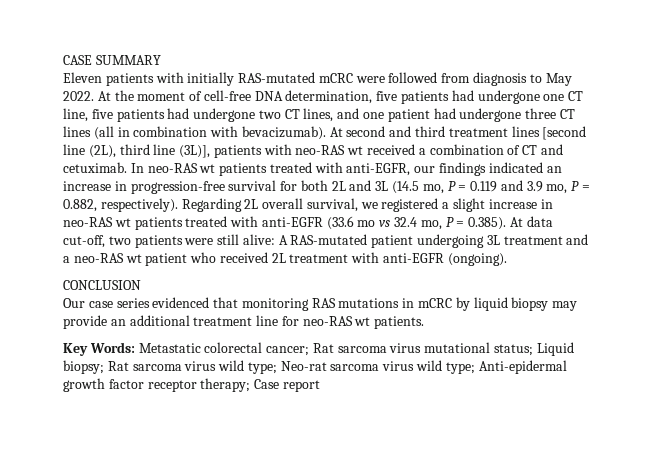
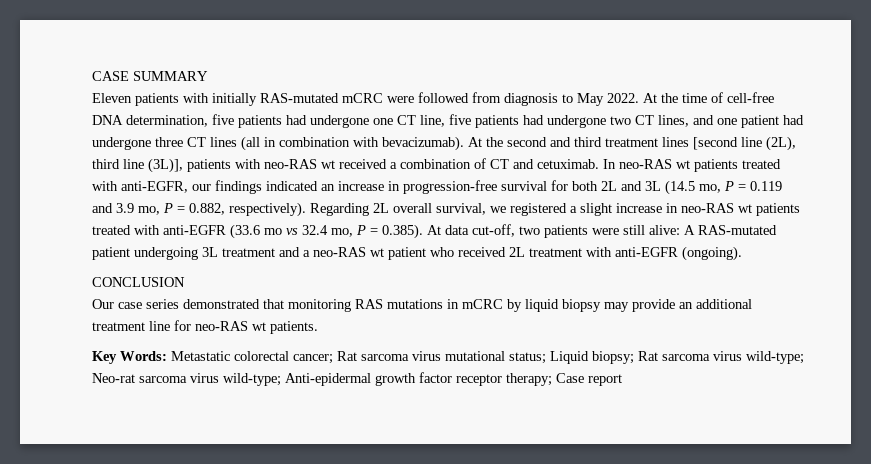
- At the moment of cell-free DNA determination, five patients had undergone one CT line, five patients had undergone two CT lines, and one patient had undergone three CT lines (all in combination with bevacizumab).
+ At the time of cell-free DNA determination, five patients had undergone one CT line, five patients had undergone two CT lines, and one patient had undergone three CT lines (all in combination with bevacizumab).
- At second and third treatment lines [second line (2L), third line (3L)], patients with neo-RAS wt received a combination of CT and cetuximab.
+ At the second and third treatment lines [second line (2L), third line (3L)], patients with neo-RAS wt received a combination of CT and cetuximab.
- Our case series evidenced that monitoring RAS mutations in mCRC by liquid biopsy may provide an additional treatment line for neo-RAS wt patients.
+ Our case series demonstrated that monitoring RAS mutations in mCRC by liquid biopsy may provide an additional treatment line for neo-RAS wt patients.
- Key Words: Metastatic colorectal cancer; Rat sarcoma virus mutational status; Liquid biopsy; Rat sarcoma virus wild type; Neo-rat sarcoma virus wild type; Anti-epidermal growth factor receptor therapy; Case report
+ Key Words: Metastatic colorectal cancer; Rat sarcoma virus mutational status; Liquid biopsy; Rat sarcoma virus wild-type; Neo-rat sarcoma virus wild-type; Anti-epidermal growth factor receptor therapy; Case report

